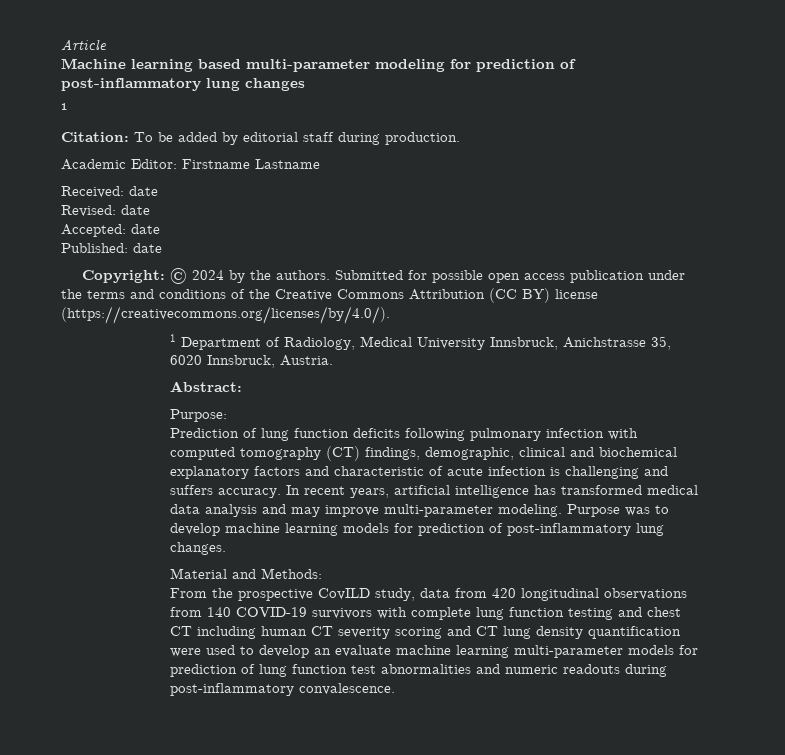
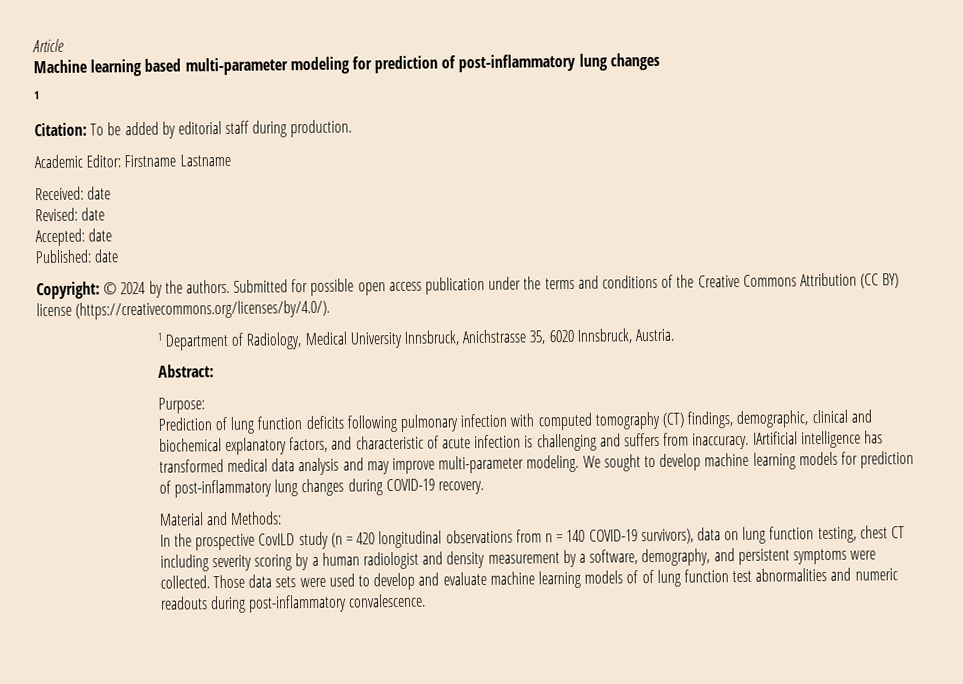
- Prediction of lung function deficits following pulmonary infection with computed tomography (CT) findings, demographic, clinical and biochemical explanatory factors and characteristic of acute infection is challenging and suffers accuracy. In recent years, artificial intelligence has transformed medical data analysis and may improve multi-parameter modeling.
+ Prediction of lung function deficits following pulmonary infection with computed tomography (CT) findings, demographic, clinical and biochemical explanatory factors, and characteristic of acute infection is challenging and suffers from inaccuracy. IArtificial intelligence has transformed medical data analysis and may improve multi-parameter modeling.
- Purpose was to develop machine learning models for prediction of post-inflammatory lung changes.
+ We sought to develop machine learning models for prediction of post-inflammatory lung changes during COVID-19 recovery.
- From the prospective CovILD study, data from 420 longitudinal observations from 140 COVID-19 survivors with complete lung function testing and chest CT including human CT severity scoring and CT lung density quantification were used to develop an evaluate machine learning multi-parameter models for prediction of lung function test abnormalities and numeric readouts during post-inflammatory convalescence.
+ In the prospective CovILD study (n = 420 longitudinal observations from n = 140 COVID-19 survivors), data on lung function testing, chest CT including severity scoring by a human radiologist and density measurement by a software, demography, and persistent symptoms were collected. Those data sets were used to develop and evaluate machine learning models of of lung function test abnormalities and numeric readouts during post-inflammatory convalescence.

